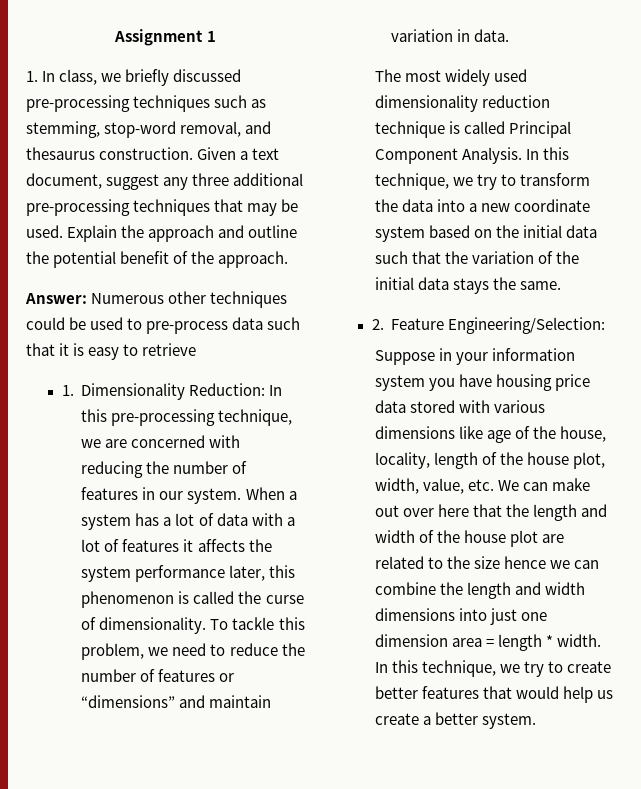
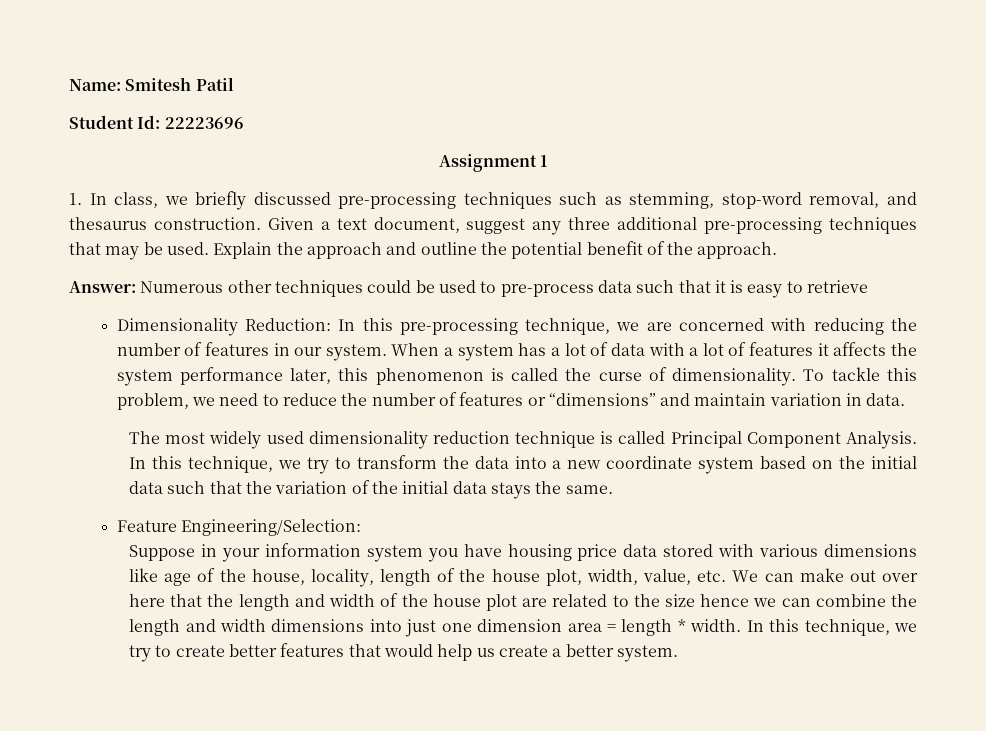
+ Name: Smitesh Patil
+ Student Id: 22223696
- 1. Dimensionality Reduction: In this pre-processing technique, we are concerned with reducing the number of features in our system.
+ Dimensionality Reduction: In this pre-processing technique, we are concerned with reducing the number of features in our system.
- 2. Feature Engineering/Selection:
+ Feature Engineering/Selection:

